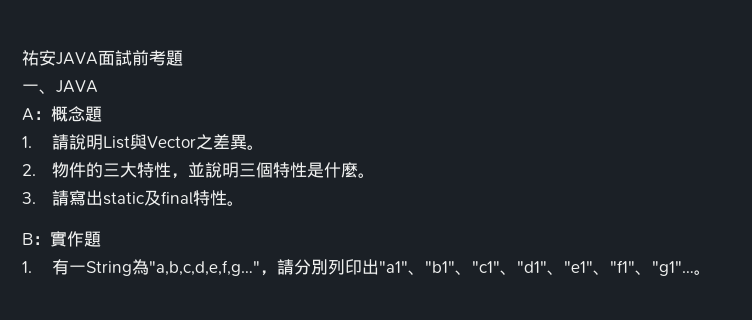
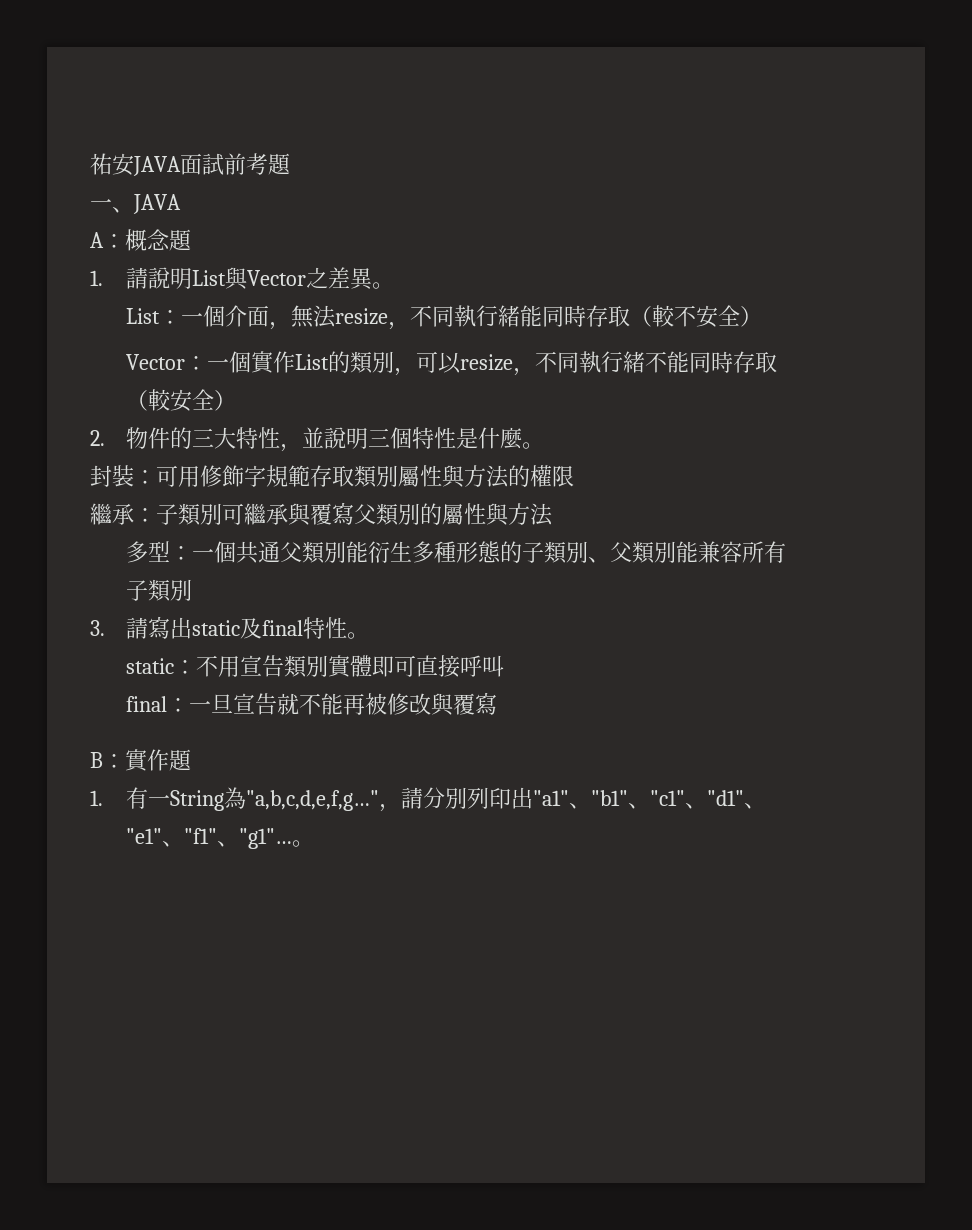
+ List：一個介面，無法resize，不同執行緒能同時存取（較不安全）
+ Vector：一個實作List的類別，可以resize，不同執行緒不能同時存取（較安全）
+ 封裝：可用修飾字規範存取類別屬性與方法的權限
+ 繼承：子類別可繼承與覆寫父類別的屬性與方法
+ 多型：一個共通父類別能衍生多種形態的子類別、父類別能兼容所有子類別
+ static：不用宣告類別實體即可直接呼叫
+ final：一旦宣告就不能再被修改與覆寫

